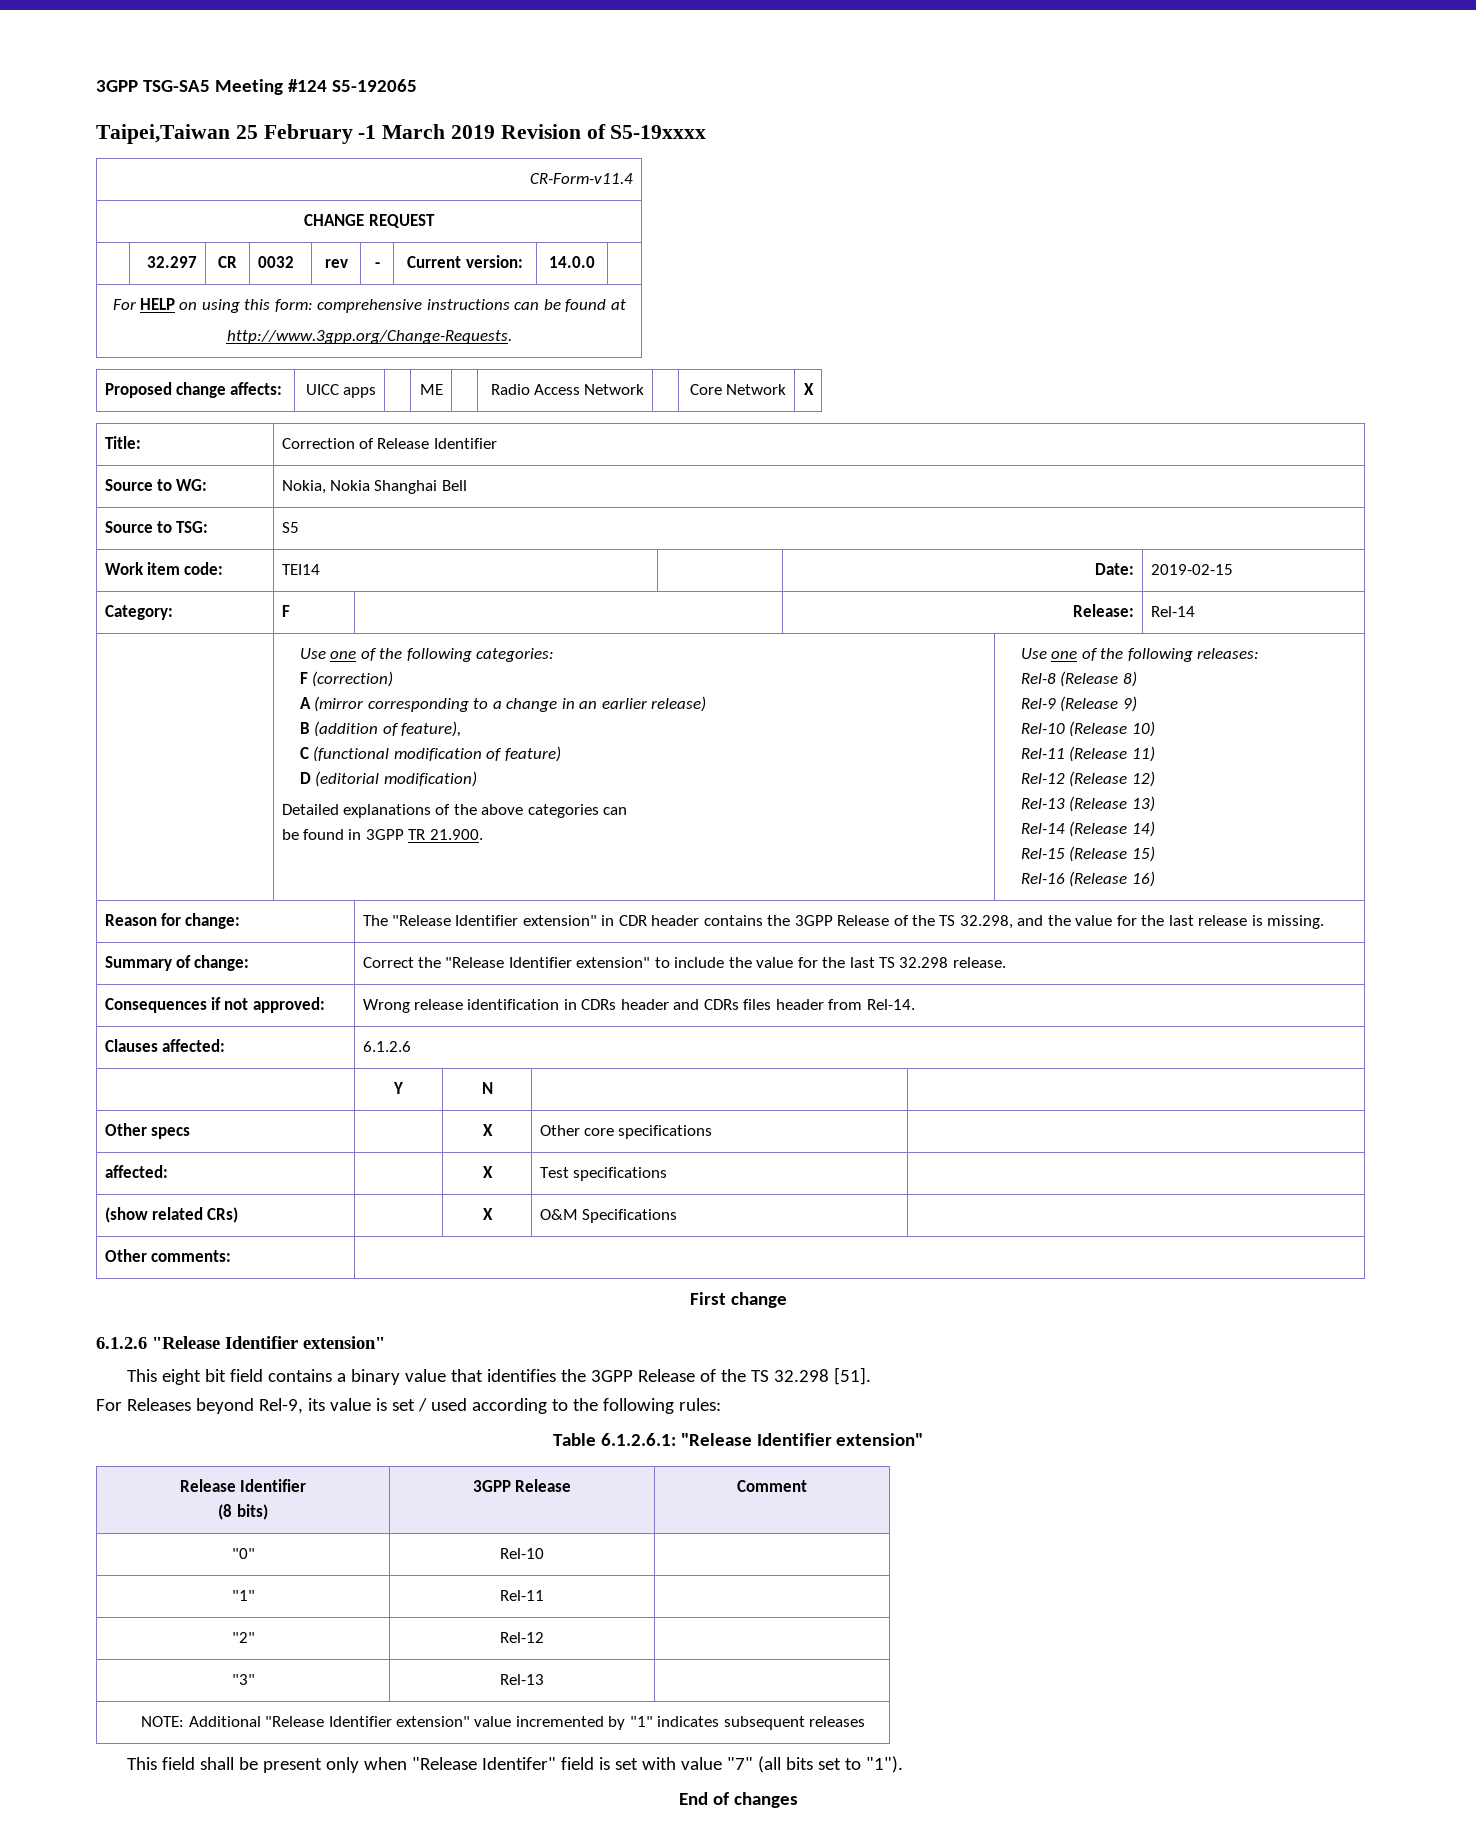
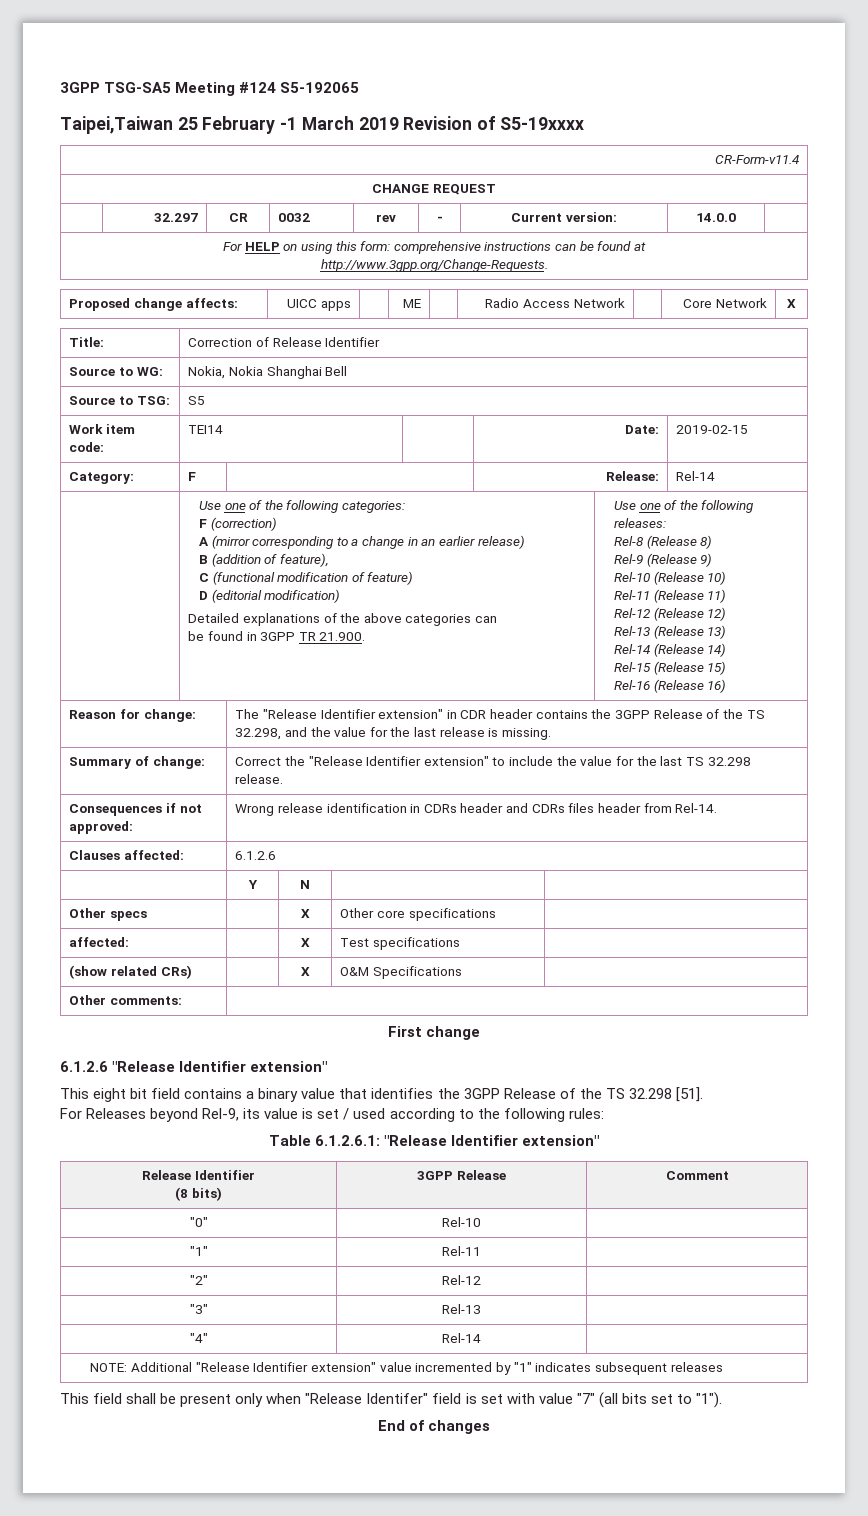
+ "4" | Rel-14 |

